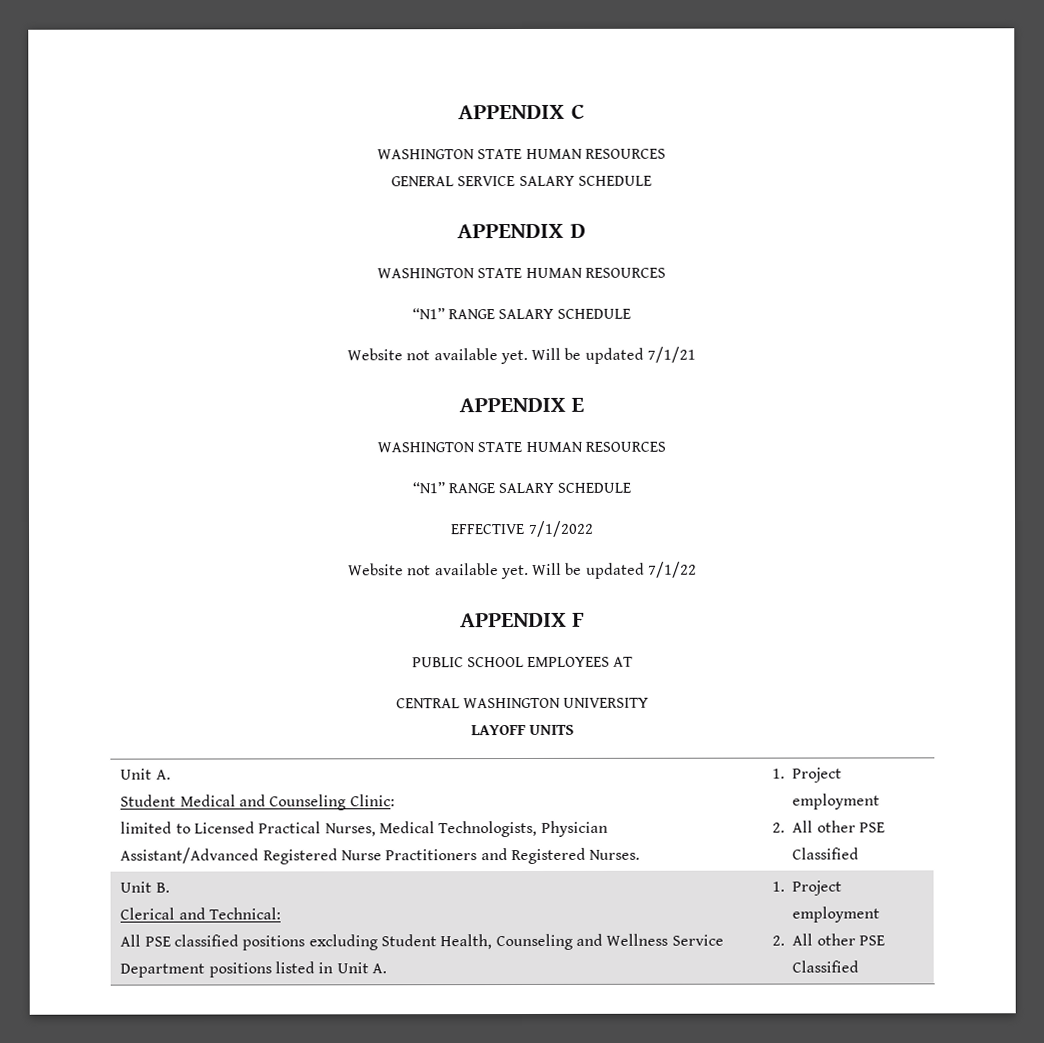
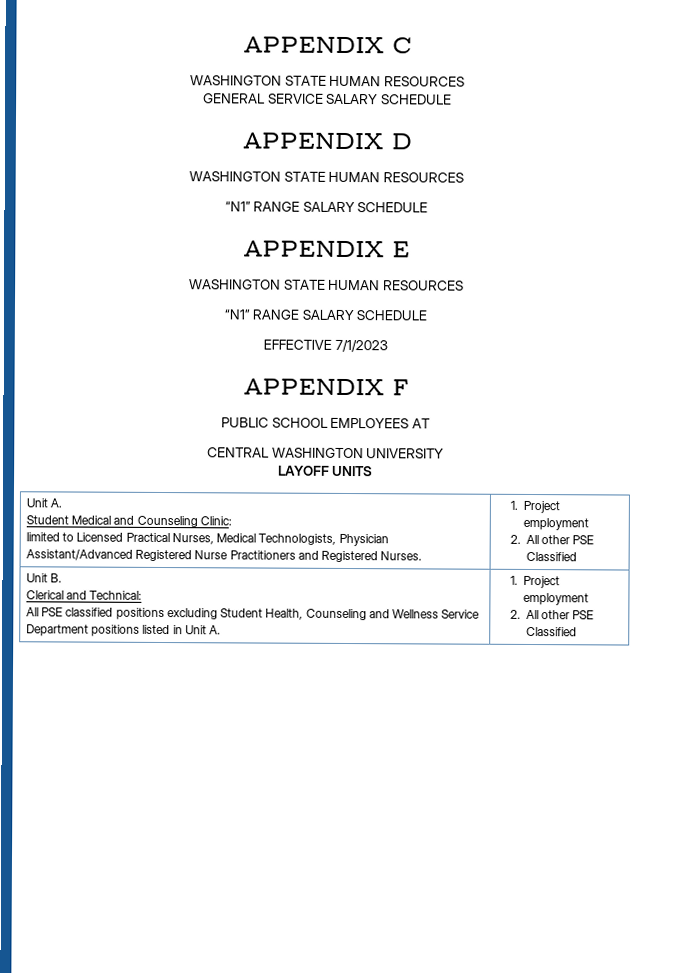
- Website not available yet. Will be updated 7/1/21
- EFFECTIVE 7/1/2022
- Website not available yet. Will be updated 7/1/22
+ EFFECTIVE 7/1/2023

